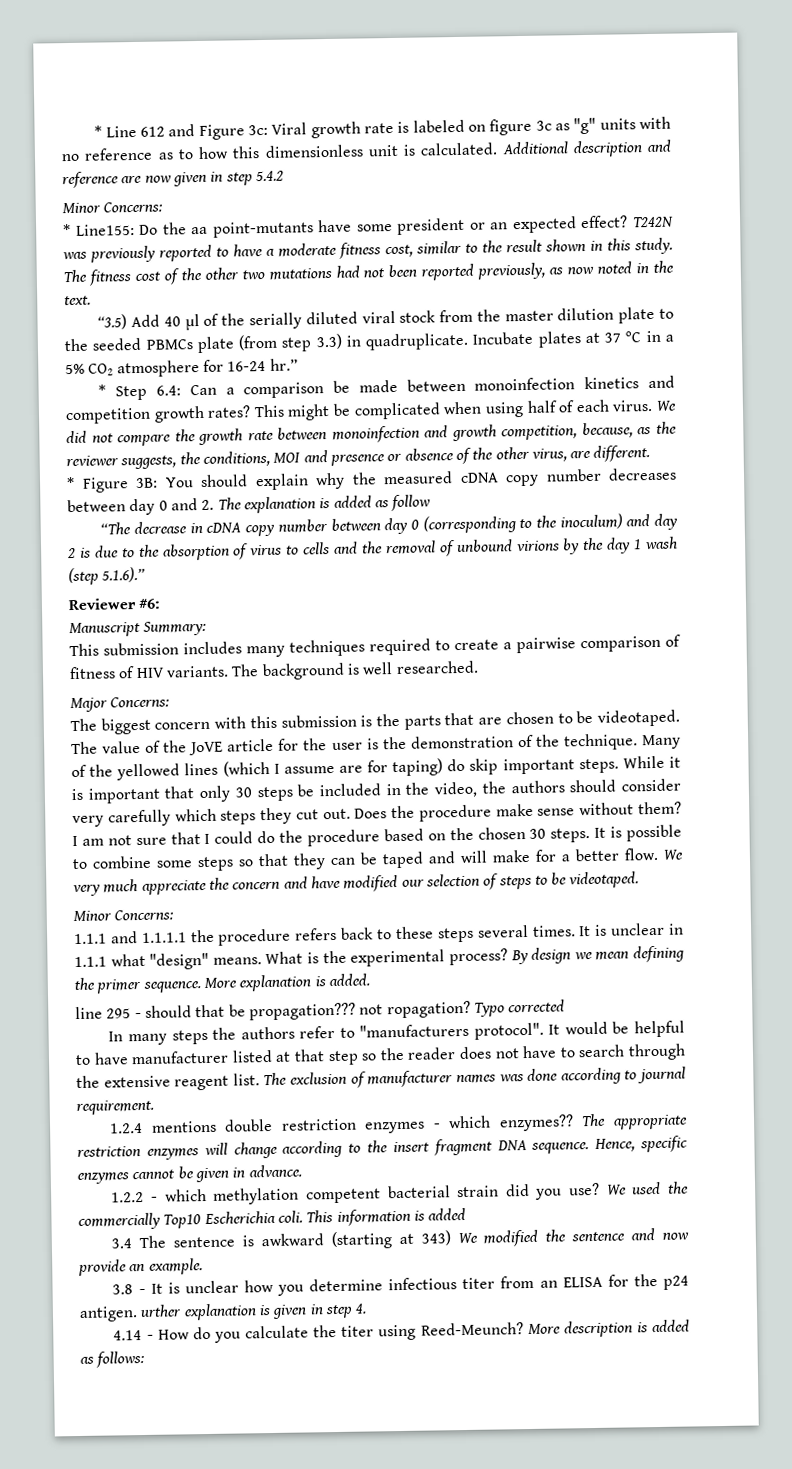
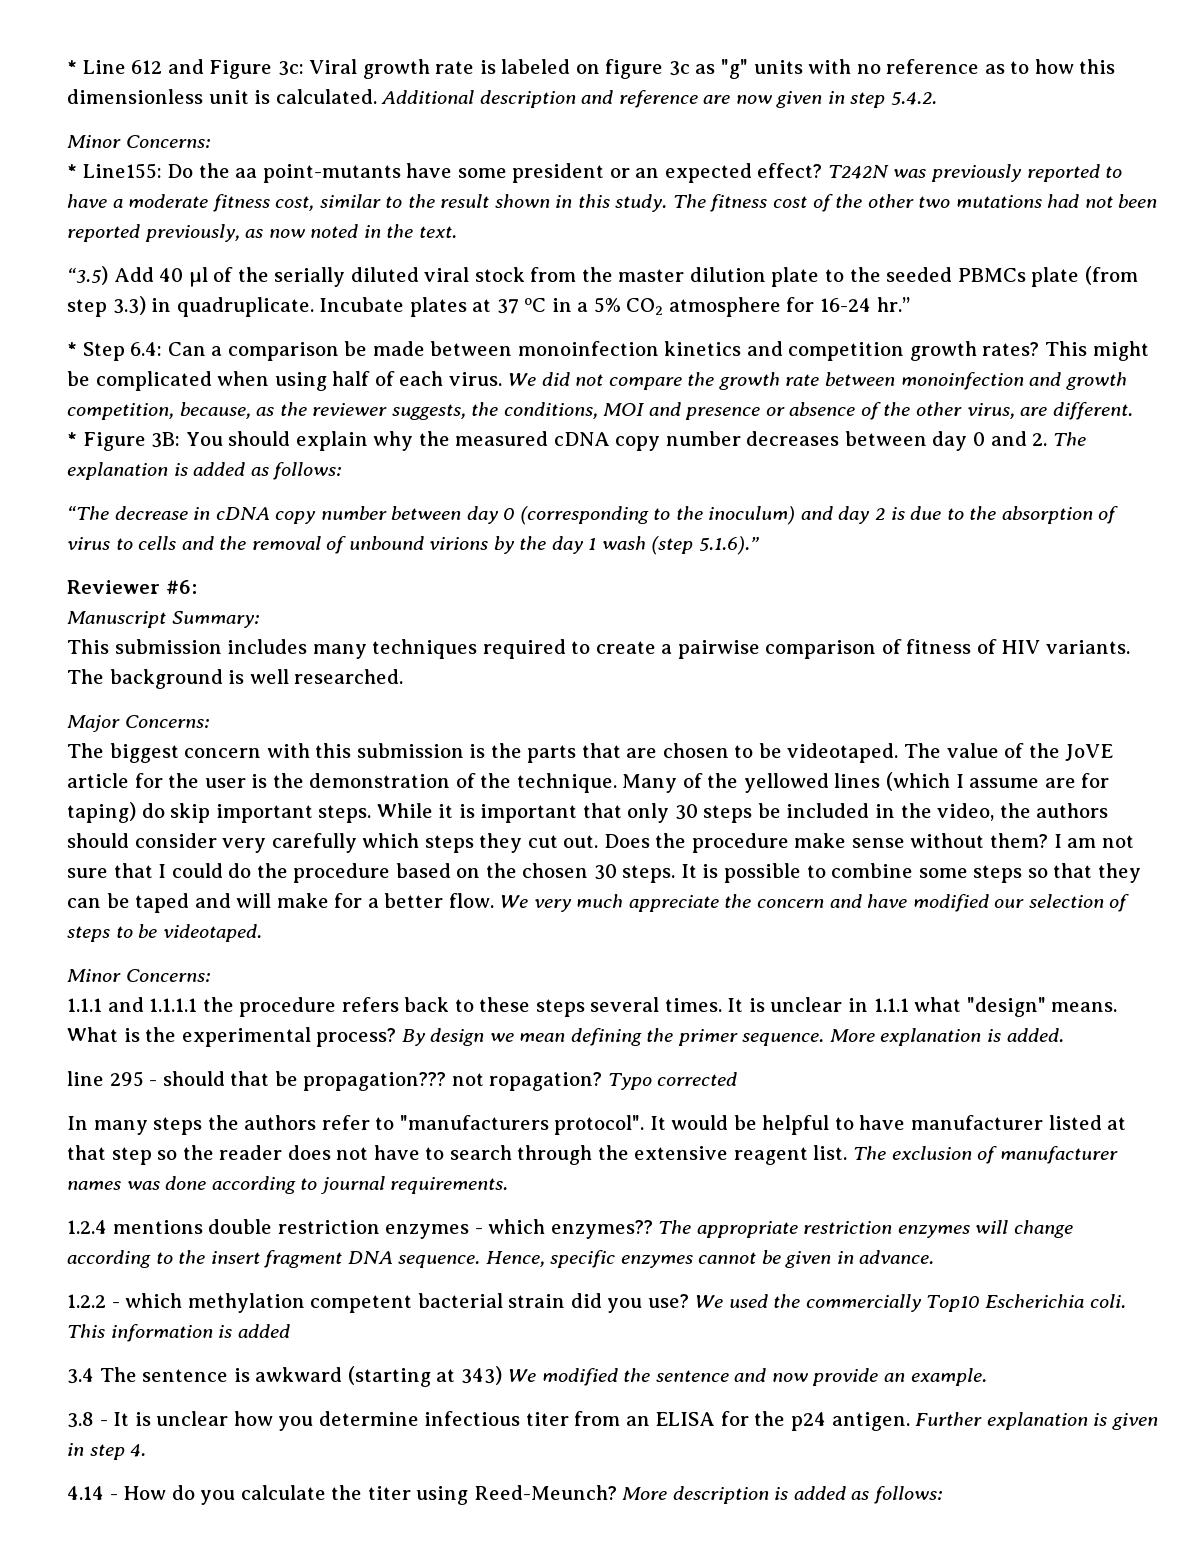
- Additional description and reference are now given in step 5.4.2
+ Additional description and reference are now given in step 5.4.2.
- * Figure 3B: You should explain why the measured cDNA copy number decreases between day 0 and 2. The explanation is added as follow
+ * Figure 3B: You should explain why the measured cDNA copy number decreases between day 0 and 2. The explanation is added as follows:
- The exclusion of manufacturer names was done according to journal requirement.
+ The exclusion of manufacturer names was done according to journal requirements.
- 3.8 - It is unclear how you determine infectious titer from an ELISA for the p24 antigen. urther explanation is given in step 4.
+ 3.8 - It is unclear how you determine infectious titer from an ELISA for the p24 antigen. Further explanation is given in step 4.

